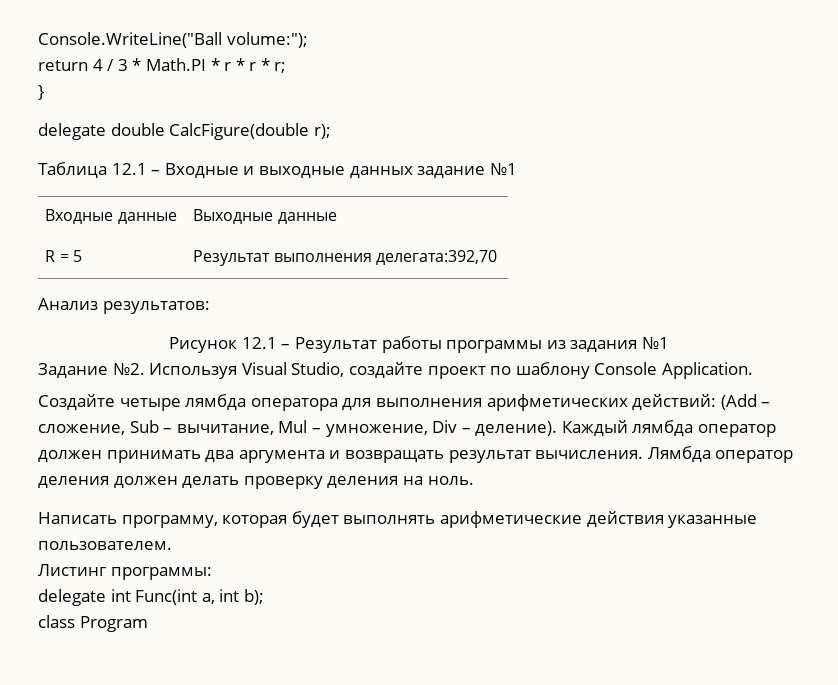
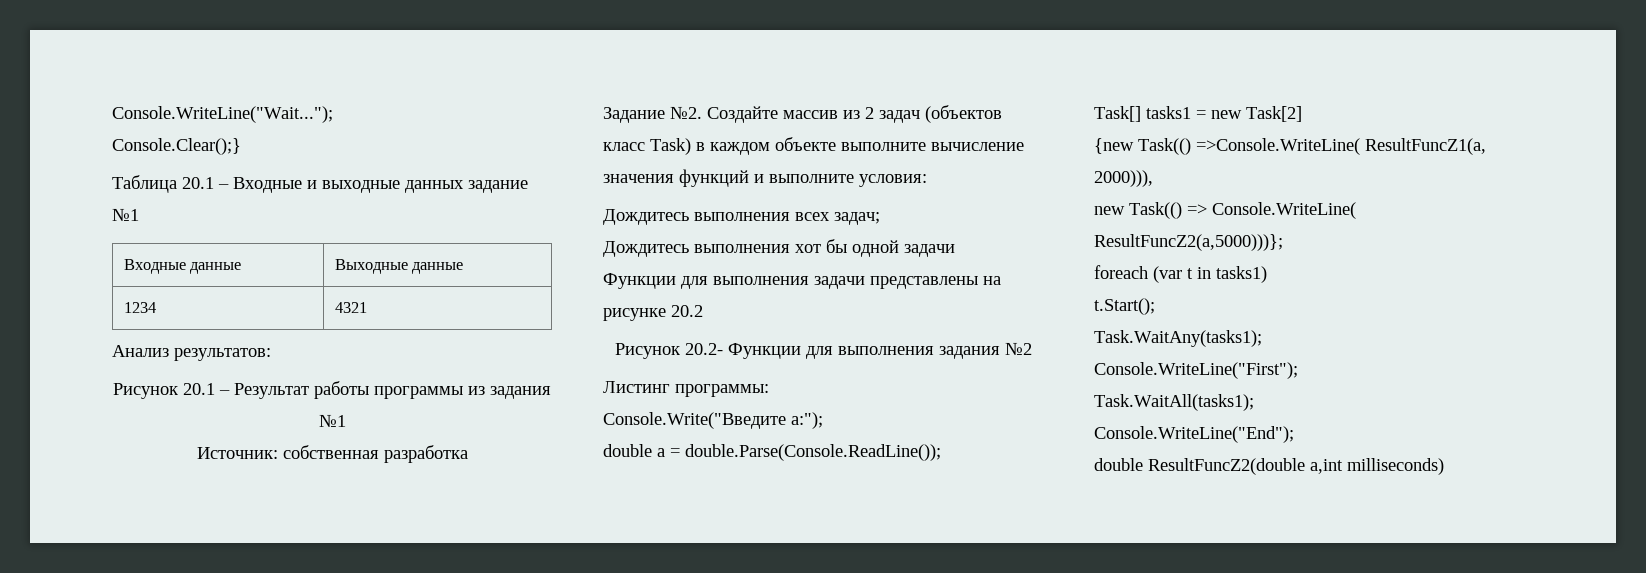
- Console.WriteLine("Ball volume:");
- return 4 / 3 * Math.PI * r * r * r;
- }
- delegate double CalcFigure(double r);
+ Console.WriteLine("Wait...");
+ Console.Clear();}
- Таблица 12.1 – Входные и выходные данных задание №1
+ Таблица 20.1 – Входные и выходные данных задание №1
- R = 5 | Результат выполнения делегата:392,70
+ 1234 | 4321
- Рисунок 12.1 – Результат работы программы из задания №1
+ Рисунок 20.1 – Результат работы программы из задания №1
+ Источник: собственная разработка
- Используя Visual Studio, создайте проект по шаблону Console Application.
- Создайте четыре лямбда оператора для выполнения арифметических действий: (Add – сложение, Sub – вычитание, Mul – умножение, Div – деление). Каждый лямбда оператор должен принимать два аргумента и возвращать результат вычисления. Лямбда оператор деления должен делать проверку деления на ноль.
- Написать программу, которая будет выполнять арифметические действия указанные пользователем.
+ Создайте массив из 2 задач (объектов класс Task) в каждом объекте выполните вычисление значения функций и выполните условия:
+ Дождитесь выполнения всех задач;
+ Дождитесь выполнения хот бы одной задачи
+ Функции для выполнения задачи представлены на рисунке 20.2
+ Рисунок 20.2- Функции для выполнения задания №2
  Листинг программы:
- delegate int Func(int a, int b);
- class Program
+ Console.Write("Введите a:");
+ double a = double.Parse(Console.ReadLine());
+ Task[] tasks1 = new Task[2]
+ {new Task(() =>Console.WriteLine( ResultFuncZ1(a, 2000))),
+ new Task(() => Console.WriteLine( ResultFuncZ2(a,5000)))};
+ foreach (var t in tasks1)
+ t.Start();
+ Task.WaitAny(tasks1);
+ Console.WriteLine("First");
+ Task.WaitAll(tasks1);
+ Console.WriteLine("End");
+ double ResultFuncZ2(double a,int milliseconds)

